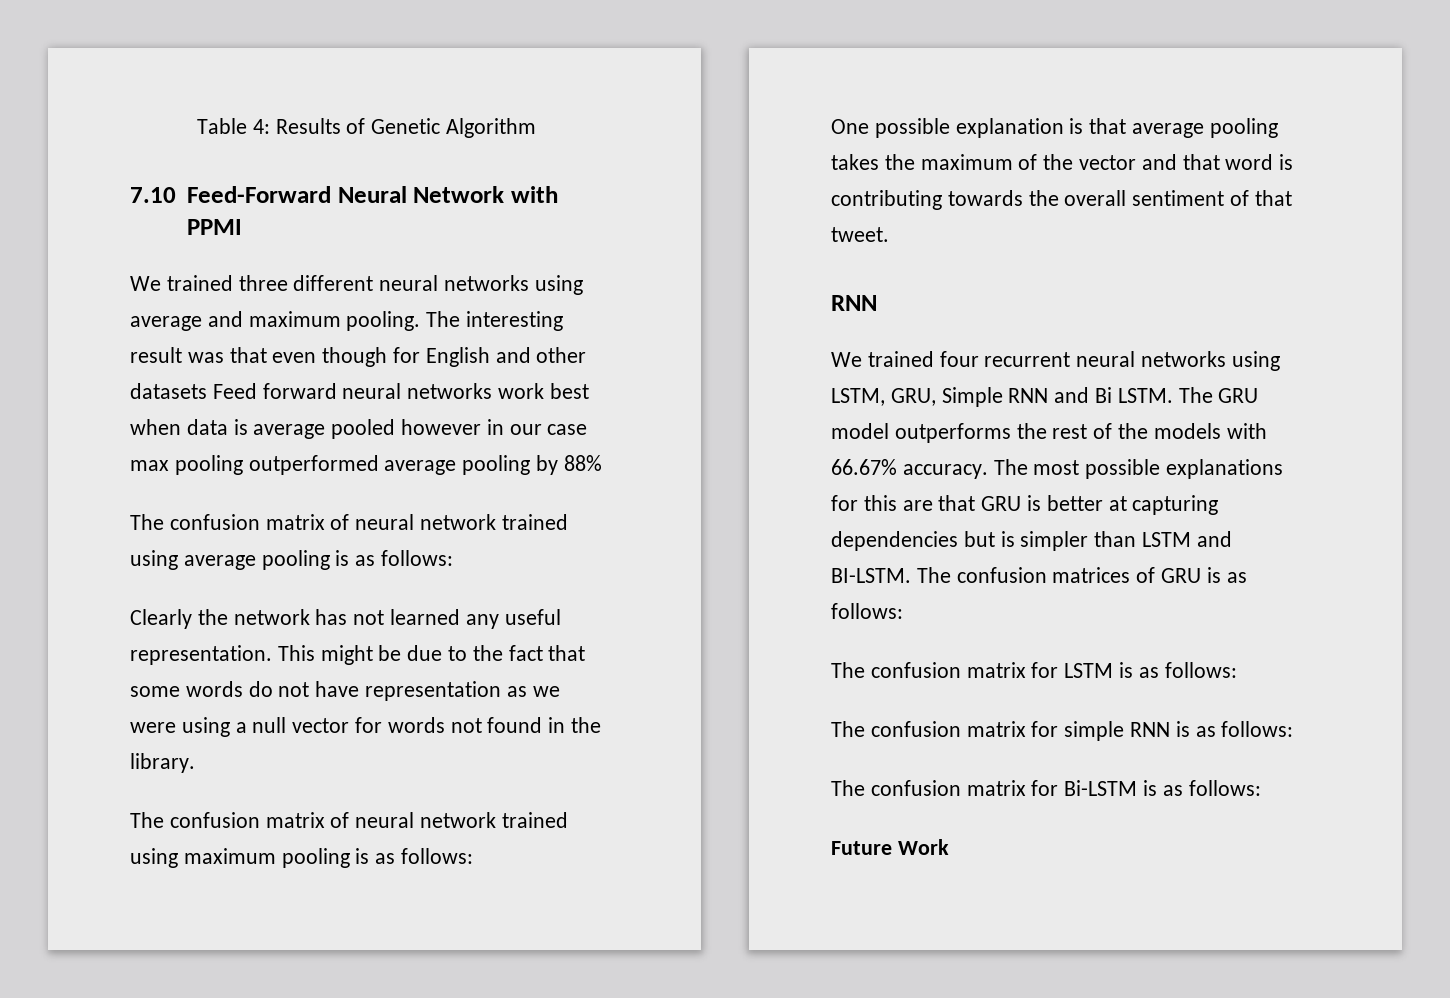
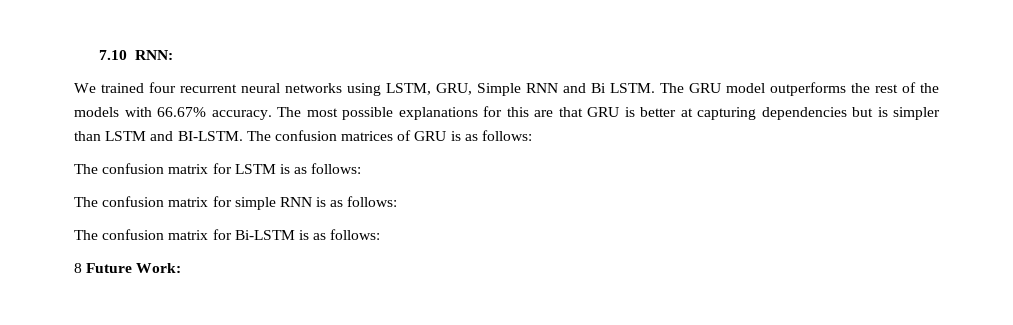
- Table 4: Results of Genetic Algorithm
- 7.10 Feed-Forward Neural Network with PPMI
- We trained three different neural networks using average and maximum pooling. The interesting result was that even though for English and other datasets Feed forward neural networks work best when data is average pooled however in our case max pooling outperformed average pooling by 88%
- The confusion matrix of neural network trained using average pooling is as follows:
- Clearly the network has not learned any useful representation. This might be due to the fact that some words do not have representation as we were using a null vector for words not found in the library.
- The confusion matrix of neural network trained using maximum pooling is as follows:
- One possible explanation is that average pooling takes the maximum of the vector and that word is contributing towards the overall sentiment of that tweet.
- RNN
+ 7.10 RNN:
- Future Work
+ 8 Future Work:

